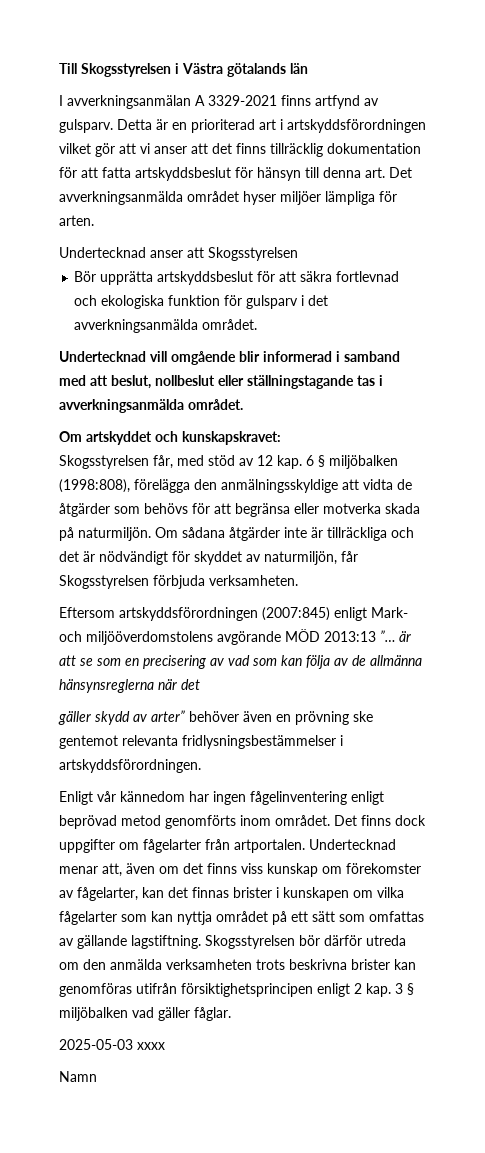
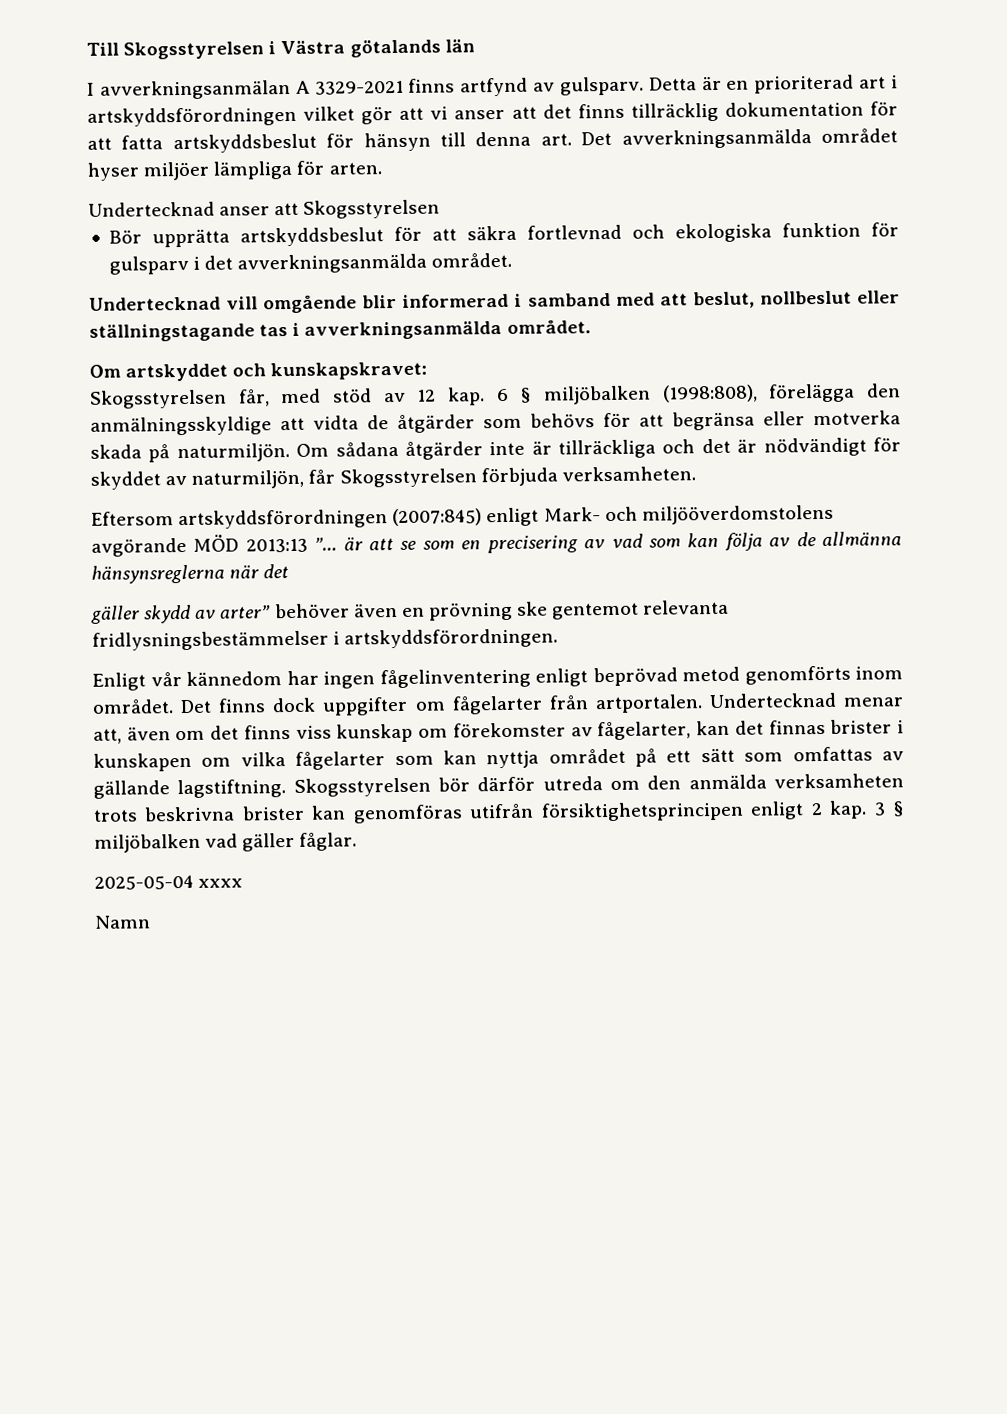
- 2025-05-03 xxxx
+ 2025-05-04 xxxx

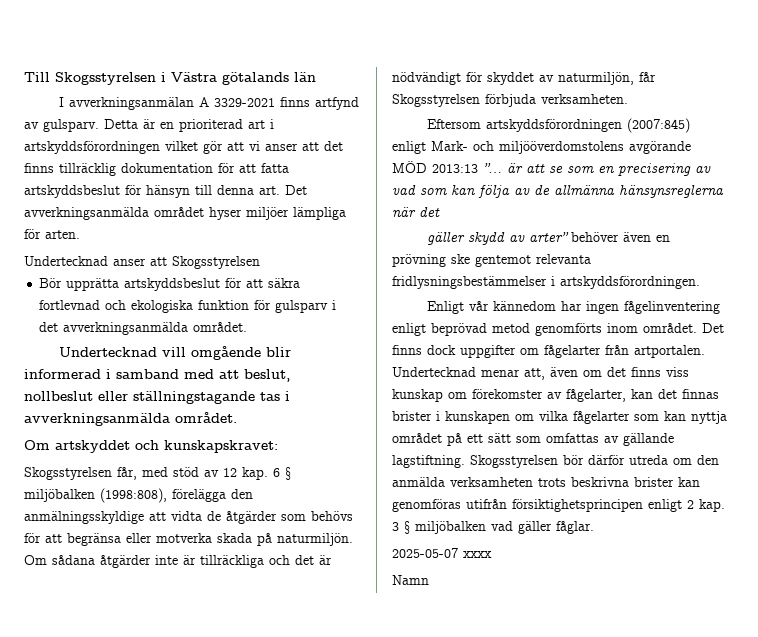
- 2025-05-04 xxxx
+ 2025-05-07 xxxx

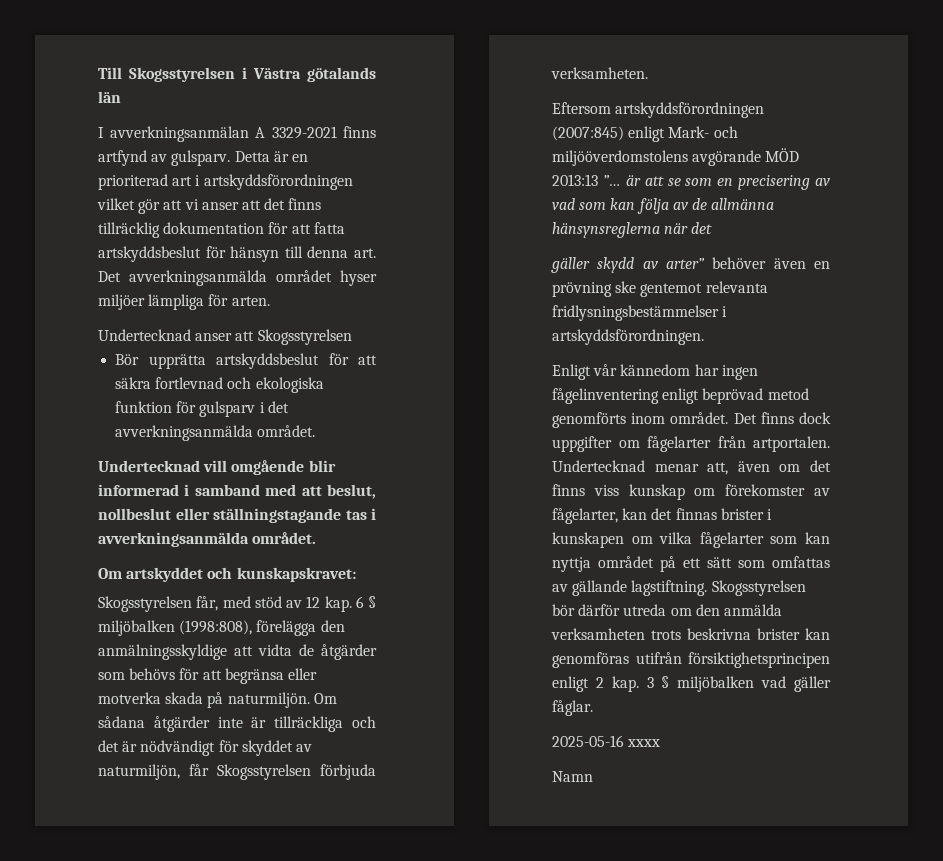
- 2025-05-07 xxxx
+ 2025-05-16 xxxx

